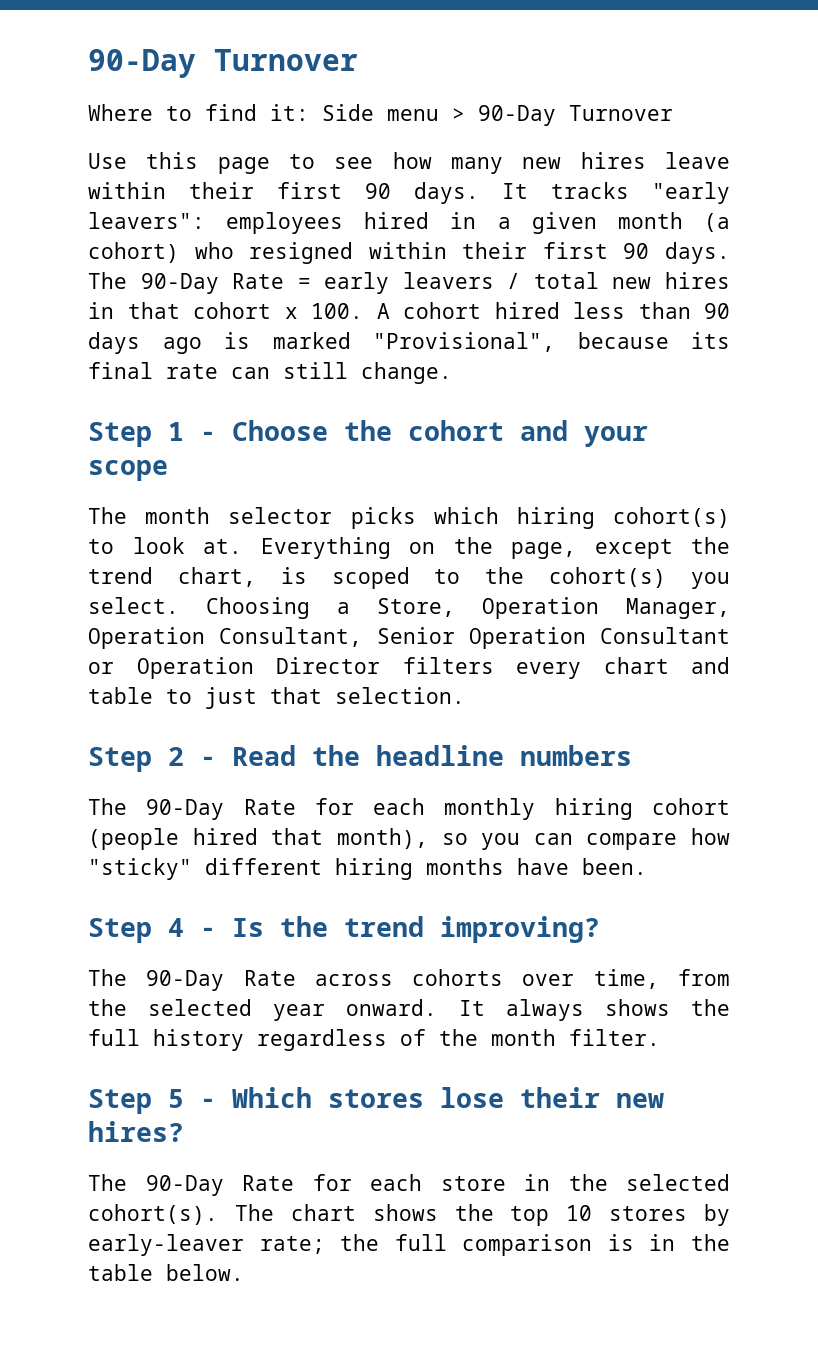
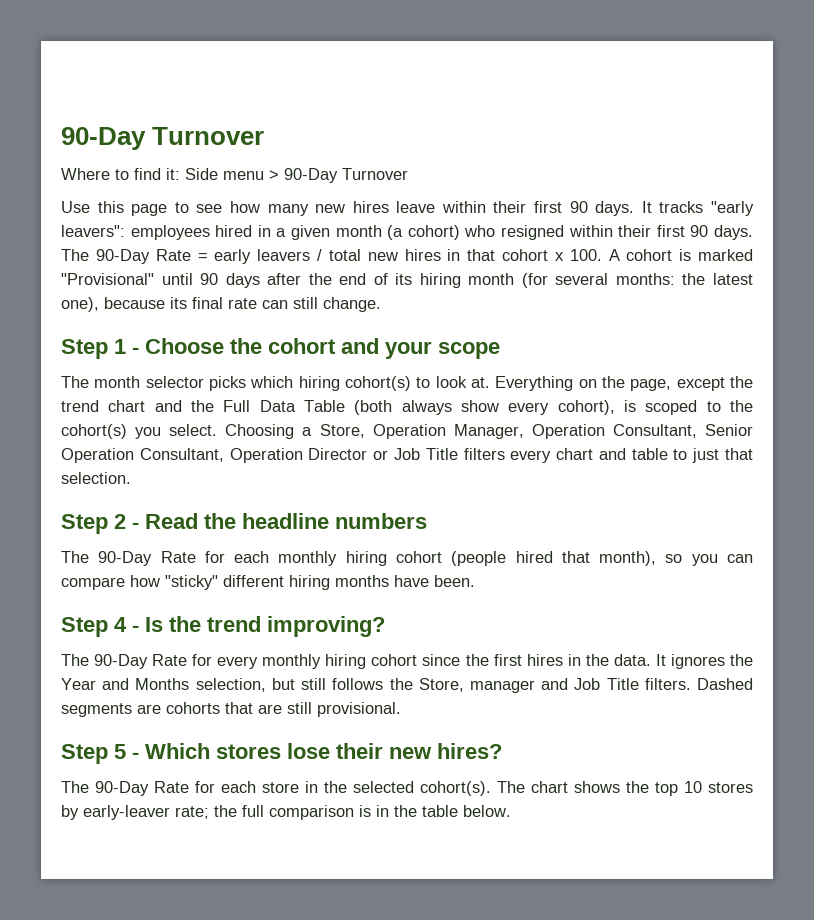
- The 90-Day Rate = early leavers / total new hires in that cohort x 100. A cohort hired less than 90 days ago is marked "Provisional", because its final rate can still change.
+ The 90-Day Rate = early leavers / total new hires in that cohort x 100. A cohort is marked "Provisional" until 90 days after the end of its hiring month (for several months: the latest one), because its final rate can still change.
- Everything on the page, except the trend chart, is scoped to the cohort(s) you select.
+ Everything on the page, except the trend chart and the Full Data Table (both always show every cohort), is scoped to the cohort(s) you select.
- Choosing a Store, Operation Manager, Operation Consultant, Senior Operation Consultant or Operation Director filters every chart and table to just that selection.
+ Choosing a Store, Operation Manager, Operation Consultant, Senior Operation Consultant, Operation Director or Job Title filters every chart and table to just that selection.
- The 90-Day Rate across cohorts over time, from the selected year onward. It always shows the full history regardless of the month filter.
+ The 90-Day Rate for every monthly hiring cohort since the first hires in the data. It ignores the Year and Months selection, but still follows the Store, manager and Job Title filters. Dashed segments are cohorts that are still provisional.

